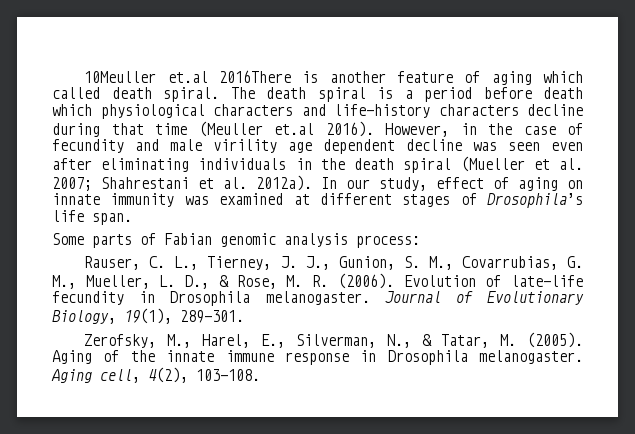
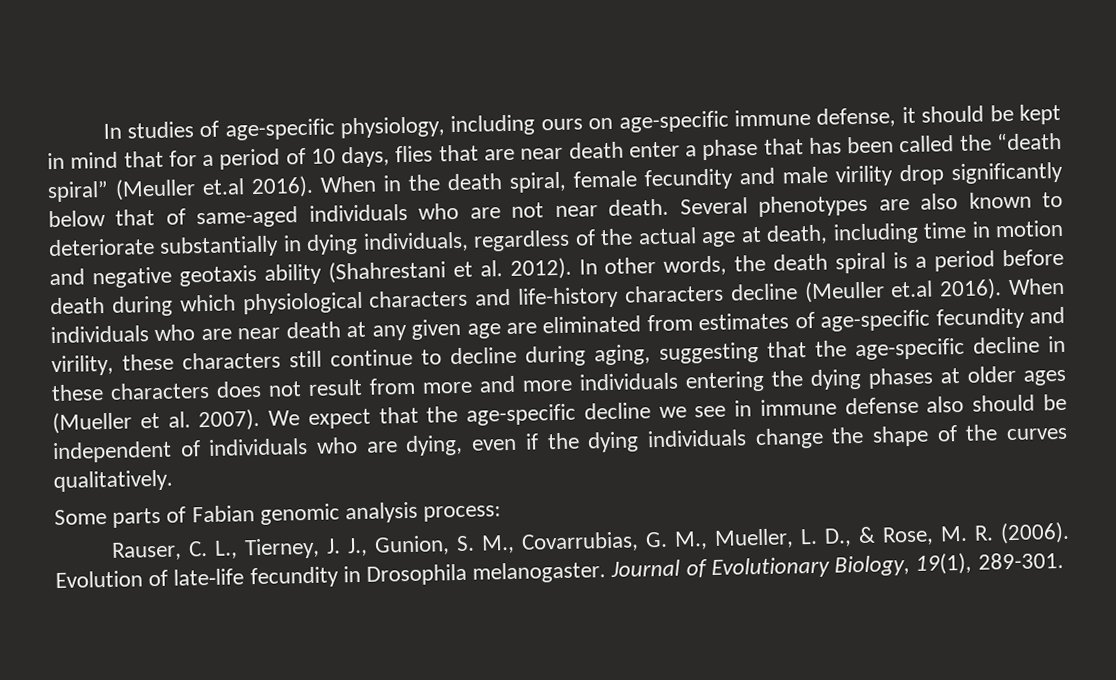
- 10Meuller et.al 2016There is another feature of aging which called death spiral. The death spiral is a period before death which physiological characters and life-history characters decline during that time (Meuller et.al 2016). However, in the case of fecundity and male virility age dependent decline was seen even after eliminating individuals in the death spiral (Mueller et al. 2007; Shahrestani et al. 2012a). In our study, effect of aging on innate immunity was examined at different stages of Drosophila’s life span.
+ In studies of age-specific physiology, including ours on age-specific immune defense, it should be kept in mind that for a period of 10 days, flies that are near death enter a phase that has been called the “death spiral” (Meuller et.al 2016). When in the death spiral, female fecundity and male virility drop significantly below that of same-aged individuals who are not near death. Several phenotypes are also known to deteriorate substantially in dying individuals, regardless of the actual age at death, including time in motion and negative geotaxis ability (Shahrestani et al. 2012). In other words, the death spiral is a period before death during which physiological characters and life-history characters decline (Meuller et.al 2016). When individuals who are near death at any given age are eliminated from estimates of age-specific fecundity and virility, these characters still continue to decline during aging, suggesting that the age-specific decline in these characters does not result from more and more individuals entering the dying phases at older ages (Mueller et al. 2007). We expect that the age-specific decline we see in immune defense also should be independent of individuals who are dying, even if the dying individuals change the shape of the curves qualitatively.
- Zerofsky, M., Harel, E., Silverman, N., & Tatar, M. (2005). Aging of the innate immune response in Drosophila melanogaster. Aging cell, 4(2), 103-108.

